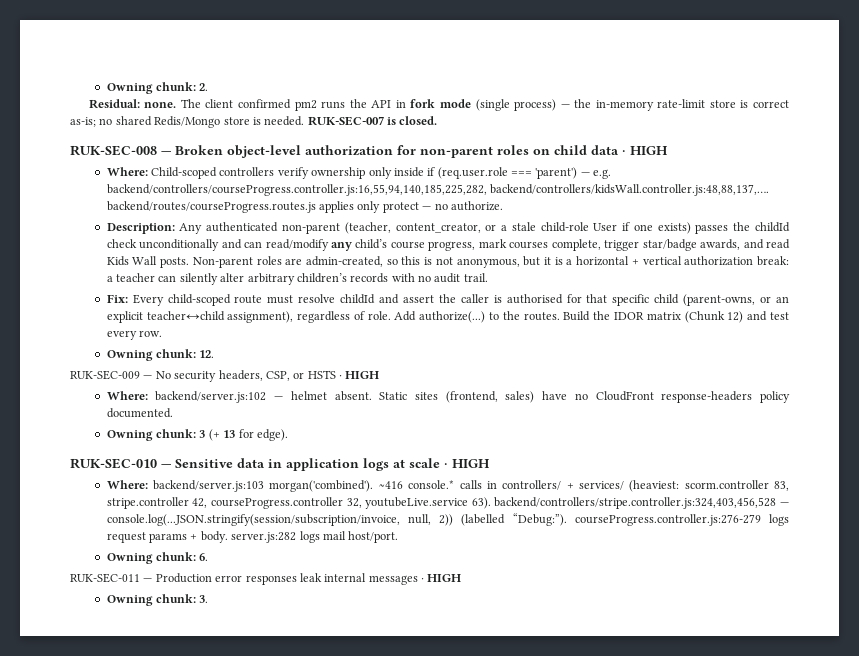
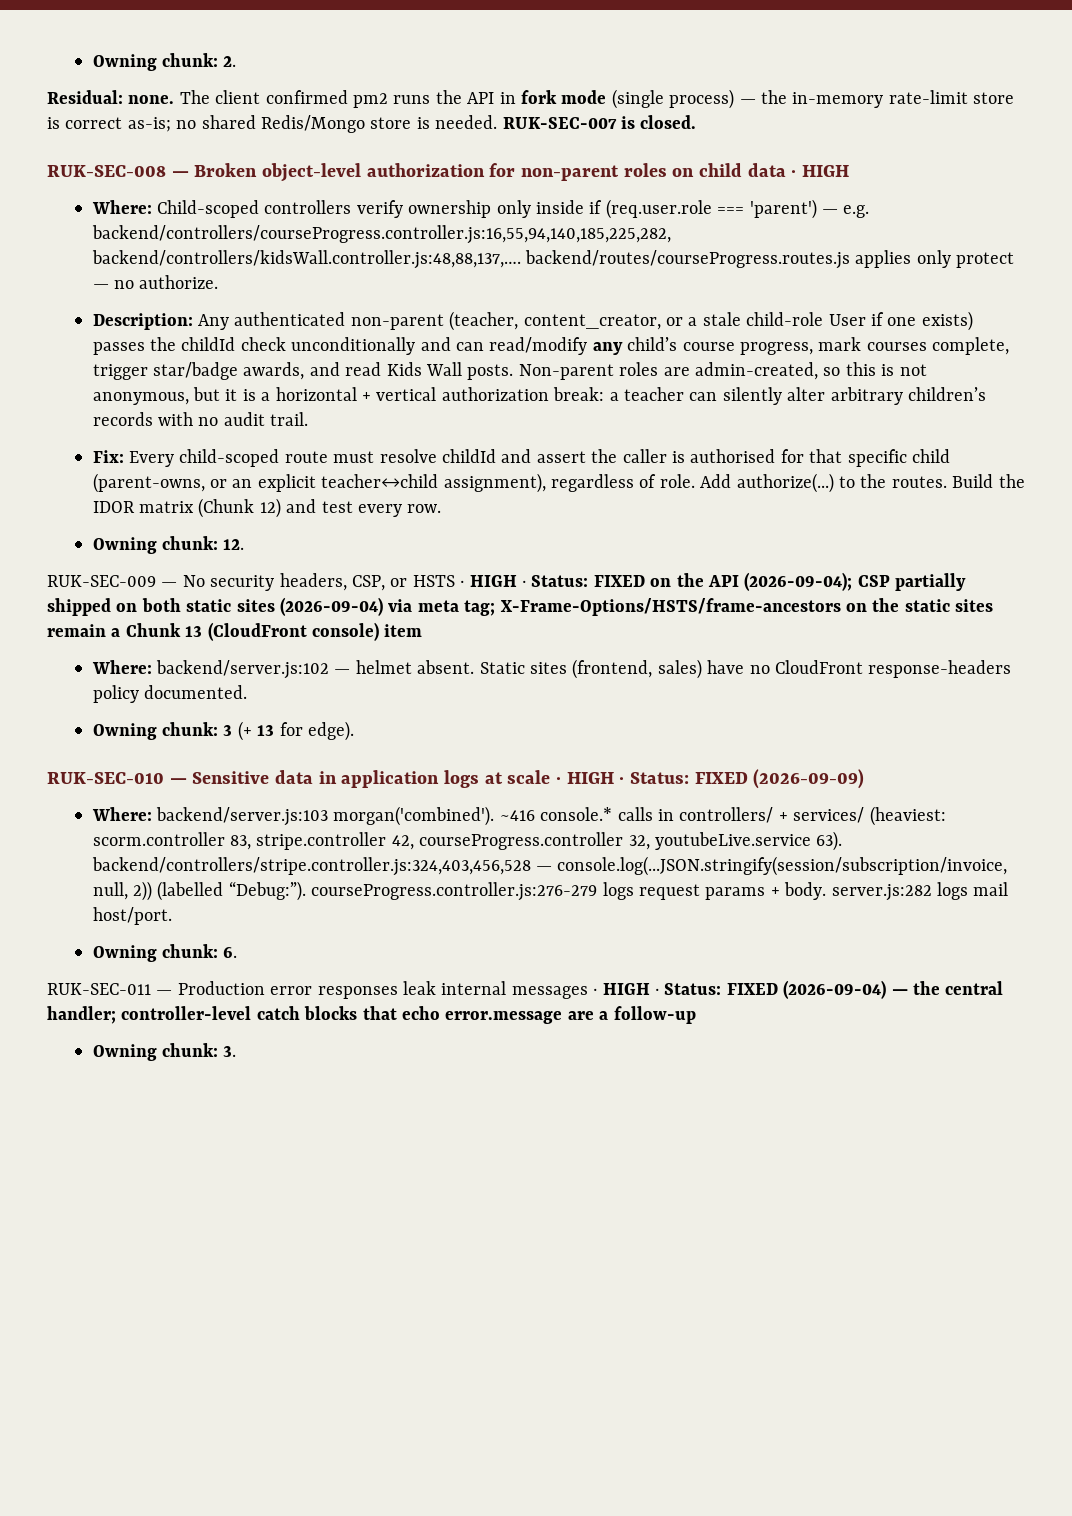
- RUK-SEC-009 — No security headers, CSP, or HSTS · HIGH
+ RUK-SEC-009 — No security headers, CSP, or HSTS · HIGH · Status: FIXED on the API (2026-09-04); CSP partially shipped on both static sites (2026-09-04) via meta tag; X-Frame-Options/HSTS/frame-ancestors on the static sites remain a Chunk 13 (CloudFront console) item
- RUK-SEC-010 — Sensitive data in application logs at scale · HIGH
+ RUK-SEC-010 — Sensitive data in application logs at scale · HIGH · Status: FIXED (2026-09-09)
- RUK-SEC-011 — Production error responses leak internal messages · HIGH
+ RUK-SEC-011 — Production error responses leak internal messages · HIGH · Status: FIXED (2026-09-04) — the central handler; controller-level catch blocks that echo error.message are a follow-up

